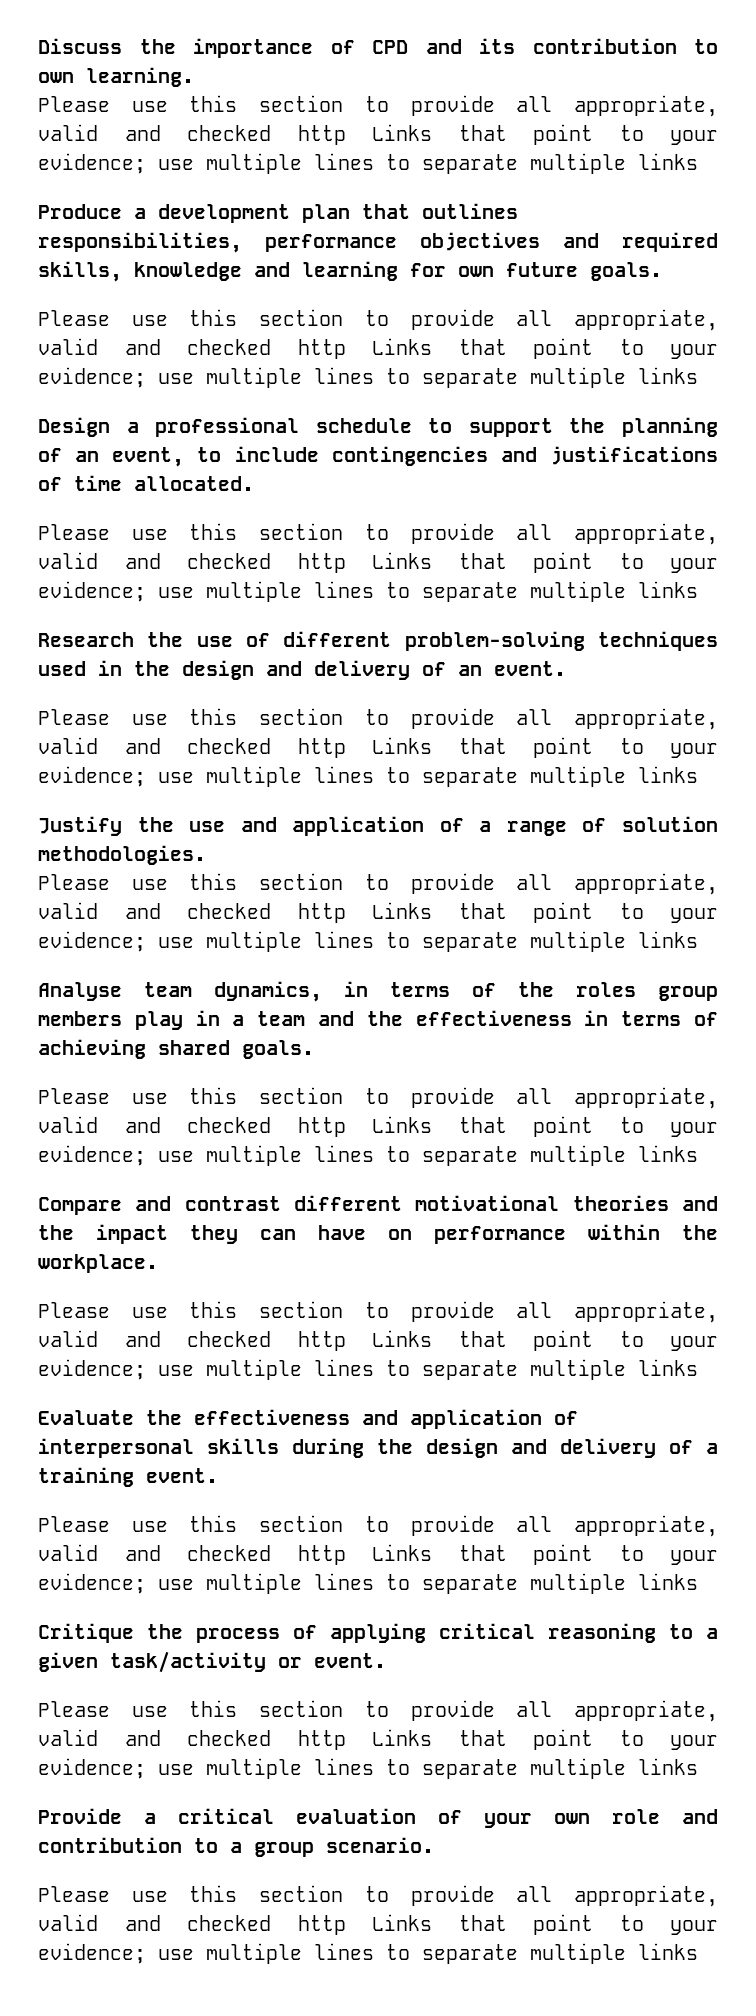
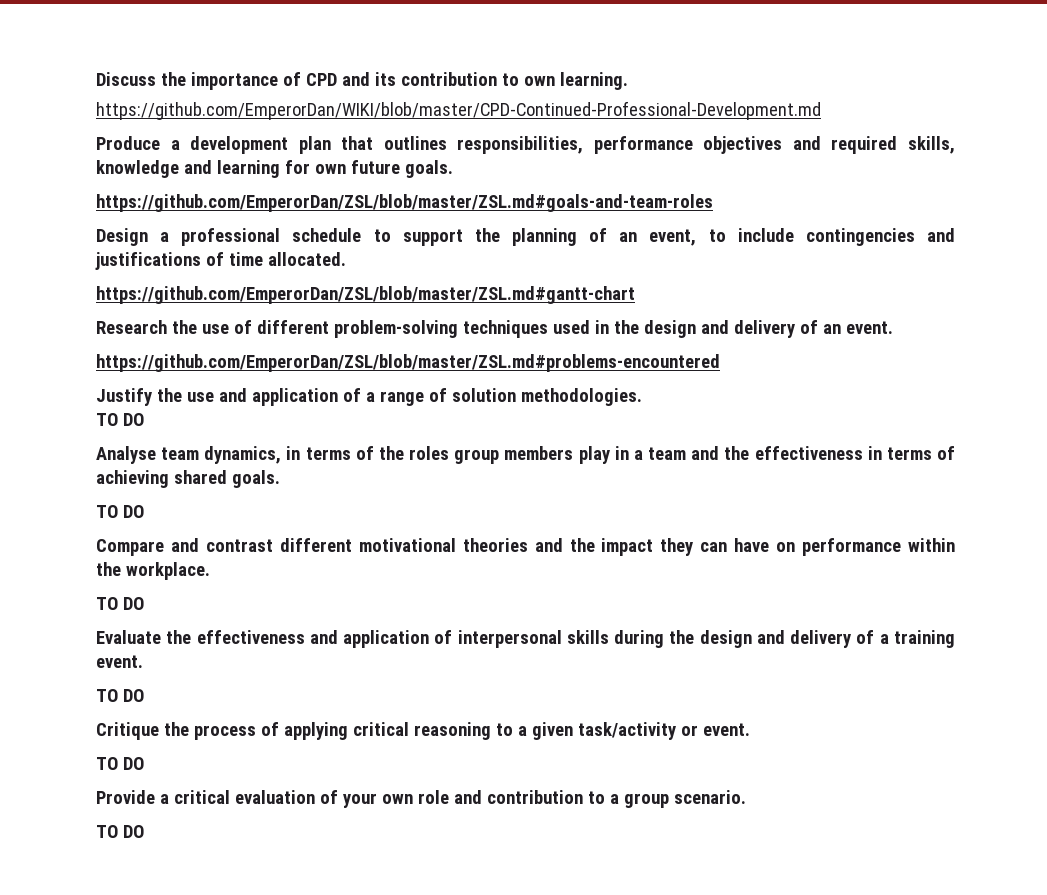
  Discuss the importance of CPD and its contribution to own learning.
- Please use this section to provide all appropriate, valid and checked http Links that point to your evidence; use multiple lines to separate multiple links
+ https://github.com/EmperorDan/WIKI/blob/master/CPD-Continued-Professional-Development.md
  Produce a development plan that outlines responsibilities, performance objectives and required skills, knowledge and learning for own future goals.
- Please use this section to provide all appropriate, valid and checked http Links that point to your evidence; use multiple lines to separate multiple links
+ https://github.com/EmperorDan/ZSL/blob/master/ZSL.md#goals-and-team-roles
  Design a professional schedule to support the planning of an event, to include contingencies and justifications of time allocated.
- Please use this section to provide all appropriate, valid and checked http Links that point to your evidence; use multiple lines to separate multiple links
+ https://github.com/EmperorDan/ZSL/blob/master/ZSL.md#gantt-chart
  Research the use of different problem-solving techniques used in the design and delivery of an event.
- Please use this section to provide all appropriate, valid and checked http Links that point to your evidence; use multiple lines to separate multiple links
+ https://github.com/EmperorDan/ZSL/blob/master/ZSL.md#problems-encountered
  Justify the use and application of a range of solution methodologies.
- Please use this section to provide all appropriate, valid and checked http Links that point to your evidence; use multiple lines to separate multiple links
+ TO DO
  Analyse team dynamics, in terms of the roles group members play in a team and the effectiveness in terms of achieving shared goals.
- Please use this section to provide all appropriate, valid and checked http Links that point to your evidence; use multiple lines to separate multiple links
+ TO DO
  Compare and contrast different motivational theories and the impact they can have on performance within the workplace.
- Please use this section to provide all appropriate, valid and checked http Links that point to your evidence; use multiple lines to separate multiple links
+ TO DO
  Evaluate the effectiveness and application of interpersonal skills during the design and delivery of a training event.
- Please use this section to provide all appropriate, valid and checked http Links that point to your evidence; use multiple lines to separate multiple links
+ TO DO
  Critique the process of applying critical reasoning to a given task/activity or event.
- Please use this section to provide all appropriate, valid and checked http Links that point to your evidence; use multiple lines to separate multiple links
+ TO DO
  Provide a critical evaluation of your own role and contribution to a group scenario.
- Please use this section to provide all appropriate, valid and checked http Links that point to your evidence; use multiple lines to separate multiple links
+ TO DO

